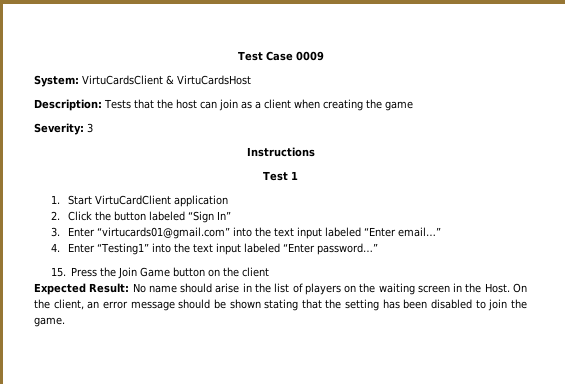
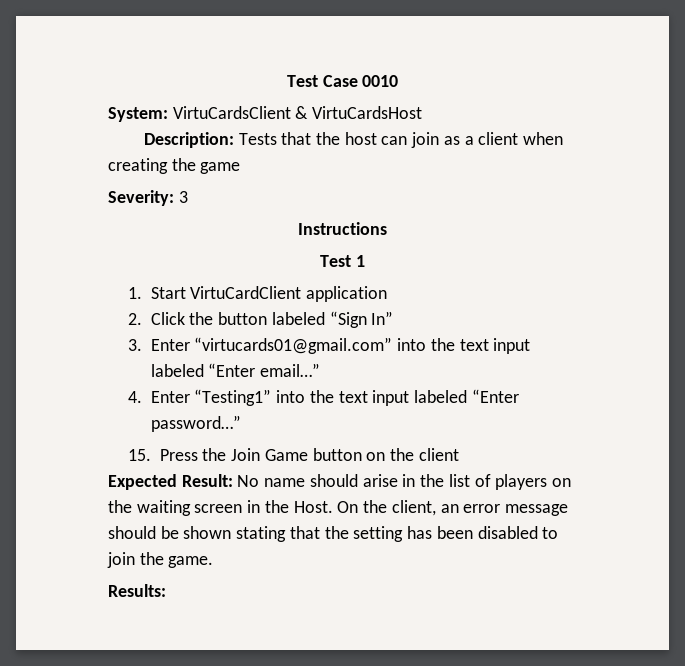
- Test Case 0009
+ Test Case 0010
+ Results:

